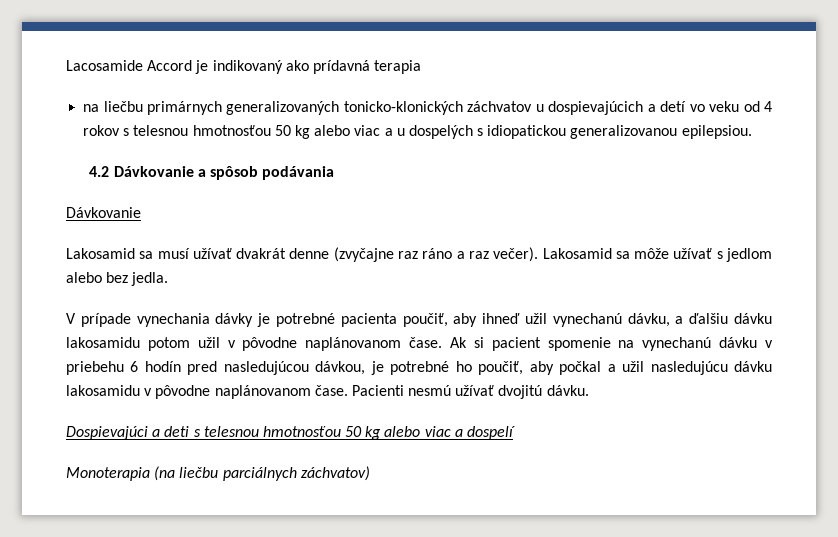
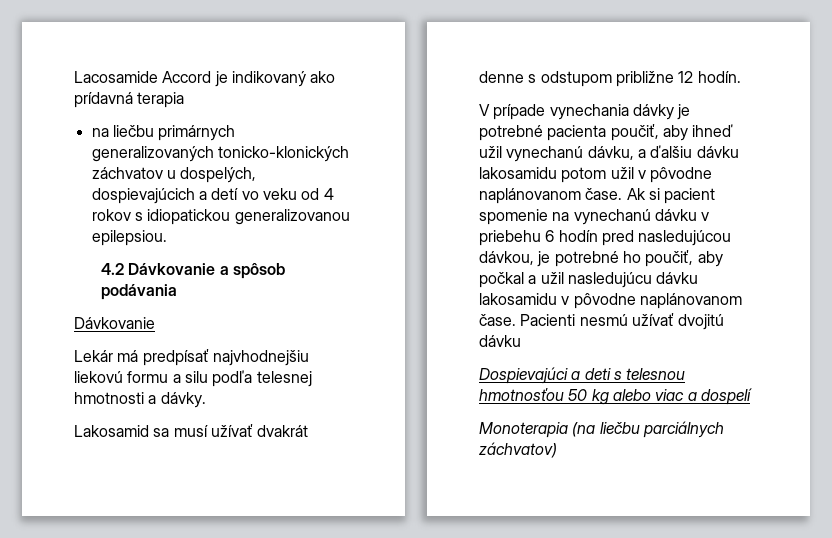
- na liečbu primárnych generalizovaných tonicko-klonických záchvatov u dospievajúcich a detí vo veku od 4 rokov s telesnou hmotnosťou 50 kg alebo viac a u dospelých s idiopatickou generalizovanou epilepsiou.
+ na liečbu primárnych generalizovaných tonicko-klonických záchvatov u dospelých, dospievajúcich a detí vo veku od 4 rokov s idiopatickou generalizovanou epilepsiou.
+ Lekár má predpísať najvhodnejšiu liekovú formu a silu podľa telesnej hmotnosti a dávky.
- Lakosamid sa musí užívať dvakrát denne (zvyčajne raz ráno a raz večer). Lakosamid sa môže užívať s jedlom alebo bez jedla.
+ Lakosamid sa musí užívať dvakrát denne s odstupom približne 12 hodín.
- Pacienti nesmú užívať dvojitú dávku.
+ Pacienti nesmú užívať dvojitú dávku

